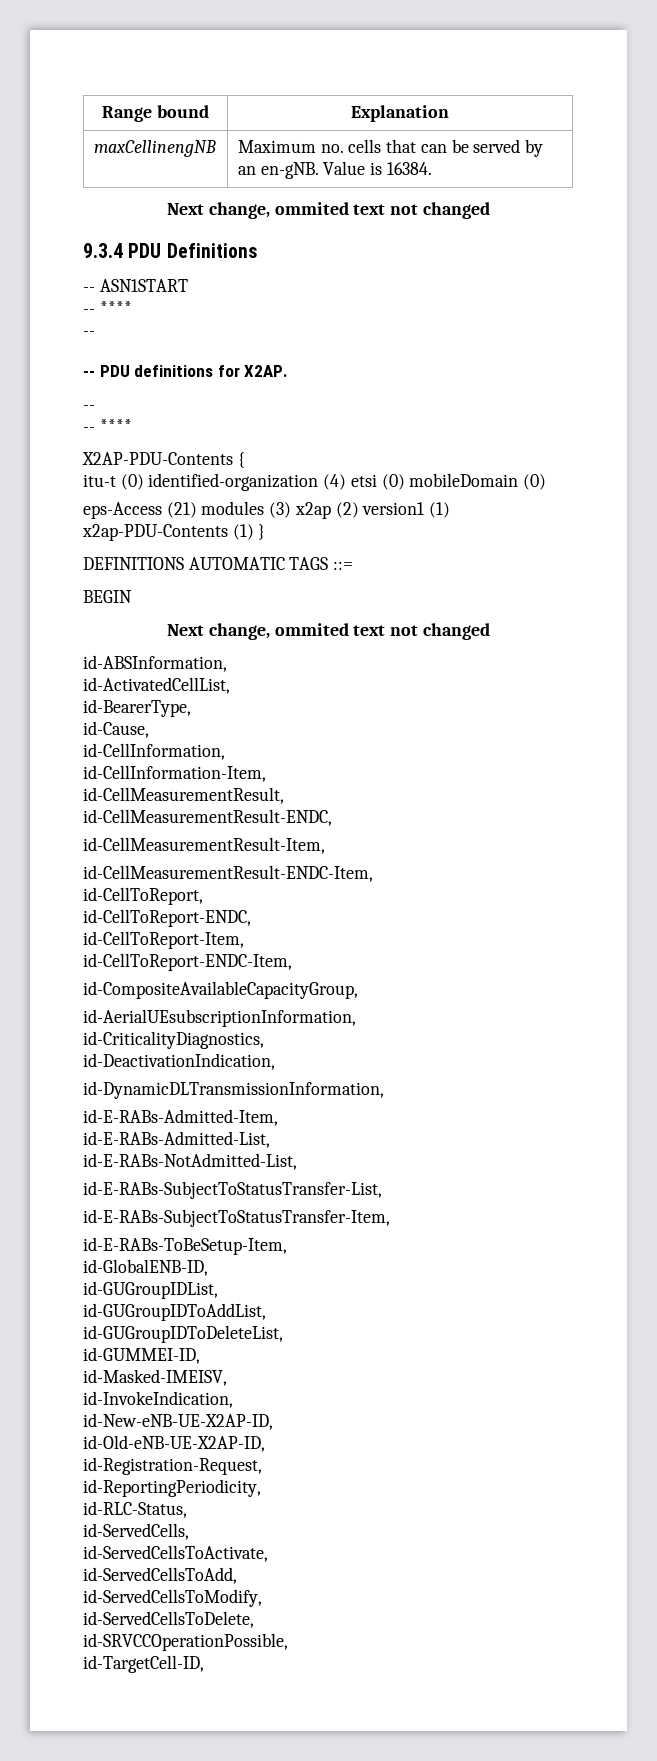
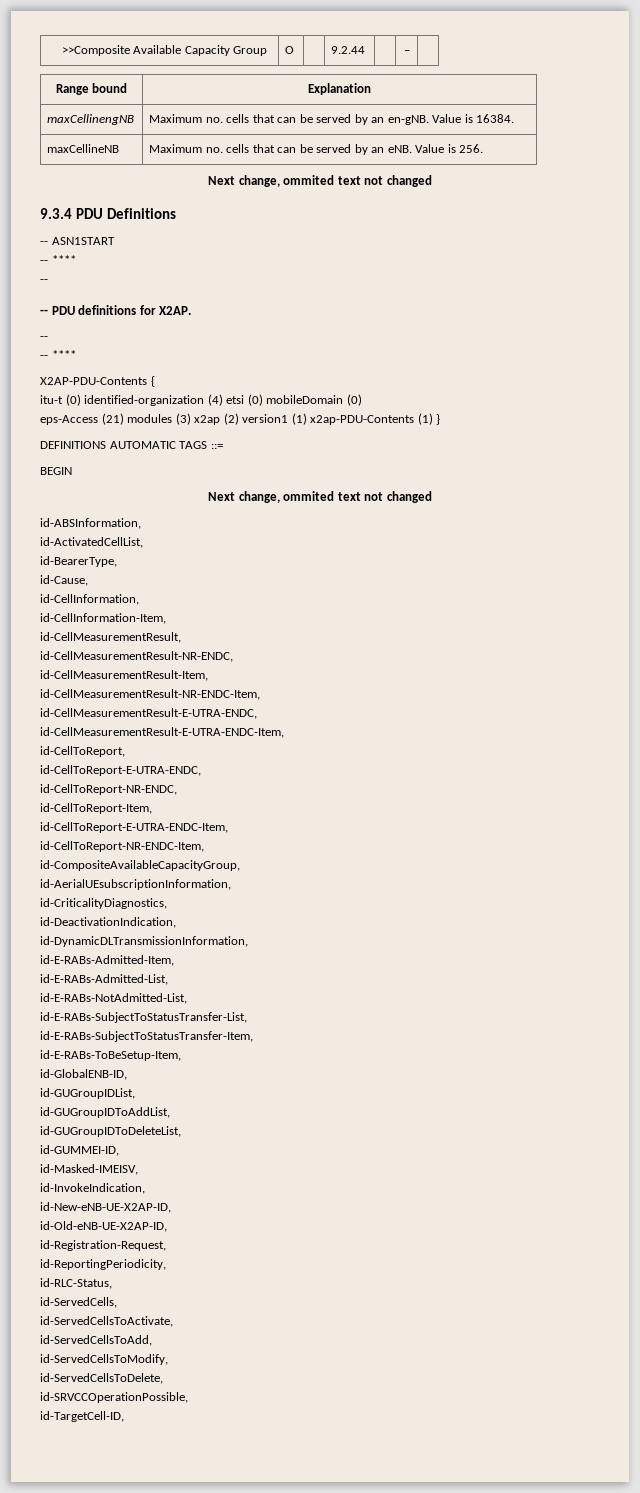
+ >>Composite Available Capacity Group | O | | 9.2.44 | | – |
+ maxCellineNB | Maximum no. cells that can be served by an eNB. Value is 256.
- id-CellMeasurementResult-ENDC,
+ id-CellMeasurementResult-NR-ENDC,
- id-CellMeasurementResult-ENDC-Item,
+ id-CellMeasurementResult-NR-ENDC-Item,
+ id-CellMeasurementResult-E-UTRA-ENDC,
+ id-CellMeasurementResult-E-UTRA-ENDC-Item,
- id-CellToReport-ENDC,
+ id-CellToReport-E-UTRA-ENDC,
+ id-CellToReport-NR-ENDC,
- id-CellToReport-ENDC-Item,
+ id-CellToReport-E-UTRA-ENDC-Item,
+ id-CellToReport-NR-ENDC-Item,

